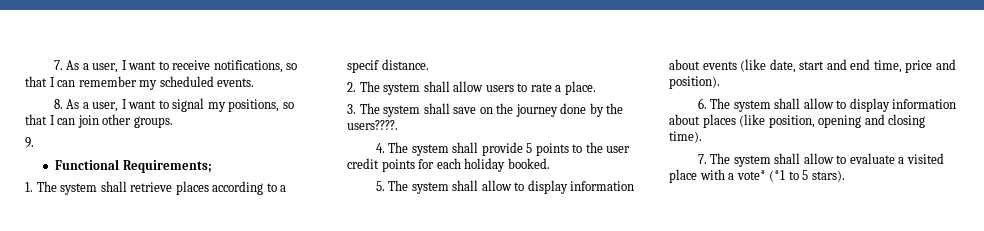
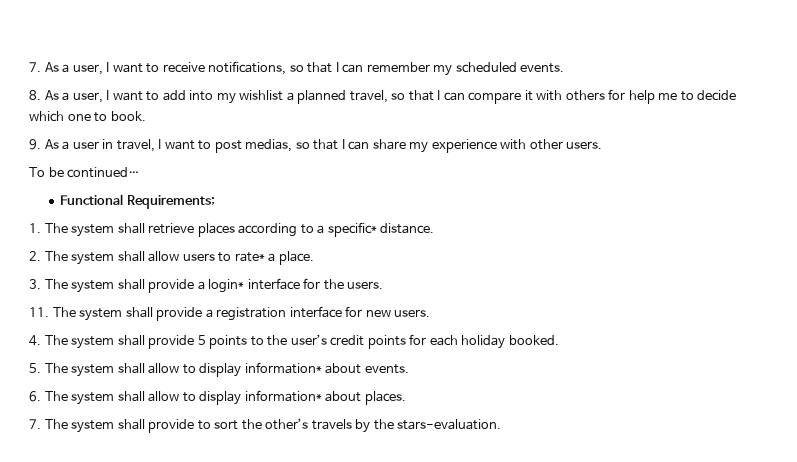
- 8. As a user, I want to signal my positions, so that I can join other groups.
- 9.
+ 8. As a user, I want to add into my wishlist a planned travel, so that I can compare it with others for help me to decide which one to book.
+ 9. As a user in travel, I want to post medias, so that I can share my experience with other users.
+ To be continued…
- 1. The system shall retrieve places according to a specif distance.
+ 1. The system shall retrieve places according to a specific* distance.
- 2. The system shall allow users to rate a place.
+ 2. The system shall allow users to rate* a place.
- 3. The system shall save on the journey done by the users????.
+ 3. The system shall provide a login* interface for the users.
+ 11. The system shall provide a registration interface for new users.
- 4. The system shall provide 5 points to the user credit points for each holiday booked.
+ 4. The system shall provide 5 points to the user’s credit points for each holiday booked.
- 5. The system shall allow to display information about events (like date, start and end time, price and position).
+ 5. The system shall allow to display information* about events.
- 6. The system shall allow to display information about places (like position, opening and closing time).
- 7. The system shall allow to evaluate a visited place with a vote* (*1 to 5 stars).
+ 6. The system shall allow to display information* about places.
+ 7. The system shall provide to sort the other’s travels by the stars-evaluation.

